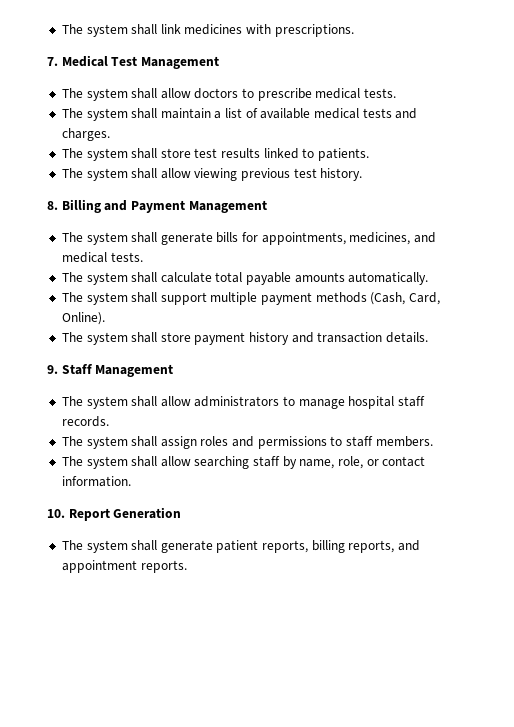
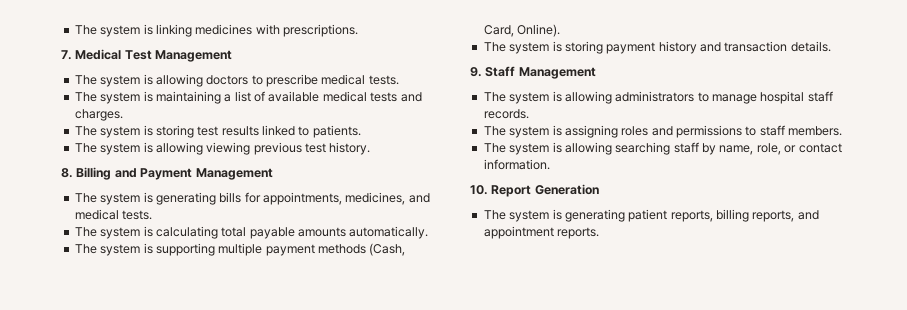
- The system shall link medicines with prescriptions.
+ The system is linking medicines with prescriptions.
- The system shall allow doctors to prescribe medical tests.
+ The system is allowing doctors to prescribe medical tests.
- The system shall maintain a list of available medical tests and charges.
+ The system is maintaining a list of available medical tests and charges.
- The system shall store test results linked to patients.
+ The system is storing test results linked to patients.
- The system shall allow viewing previous test history.
+ The system is allowing viewing previous test history.
- The system shall generate bills for appointments, medicines, and medical tests.
+ The system is generating bills for appointments, medicines, and medical tests.
- The system shall calculate total payable amounts automatically.
+ The system is calculating total payable amounts automatically.
- The system shall support multiple payment methods (Cash, Card, Online).
+ The system is supporting multiple payment methods (Cash, Card, Online).
- The system shall store payment history and transaction details.
+ The system is storing payment history and transaction details.
- The system shall allow administrators to manage hospital staff records.
+ The system is allowing administrators to manage hospital staff records.
- The system shall assign roles and permissions to staff members.
+ The system is assigning roles and permissions to staff members.
- The system shall allow searching staff by name, role, or contact information.
+ The system is allowing searching staff by name, role, or contact information.
- The system shall generate patient reports, billing reports, and appointment reports.
+ The system is generating patient reports, billing reports, and appointment reports.

